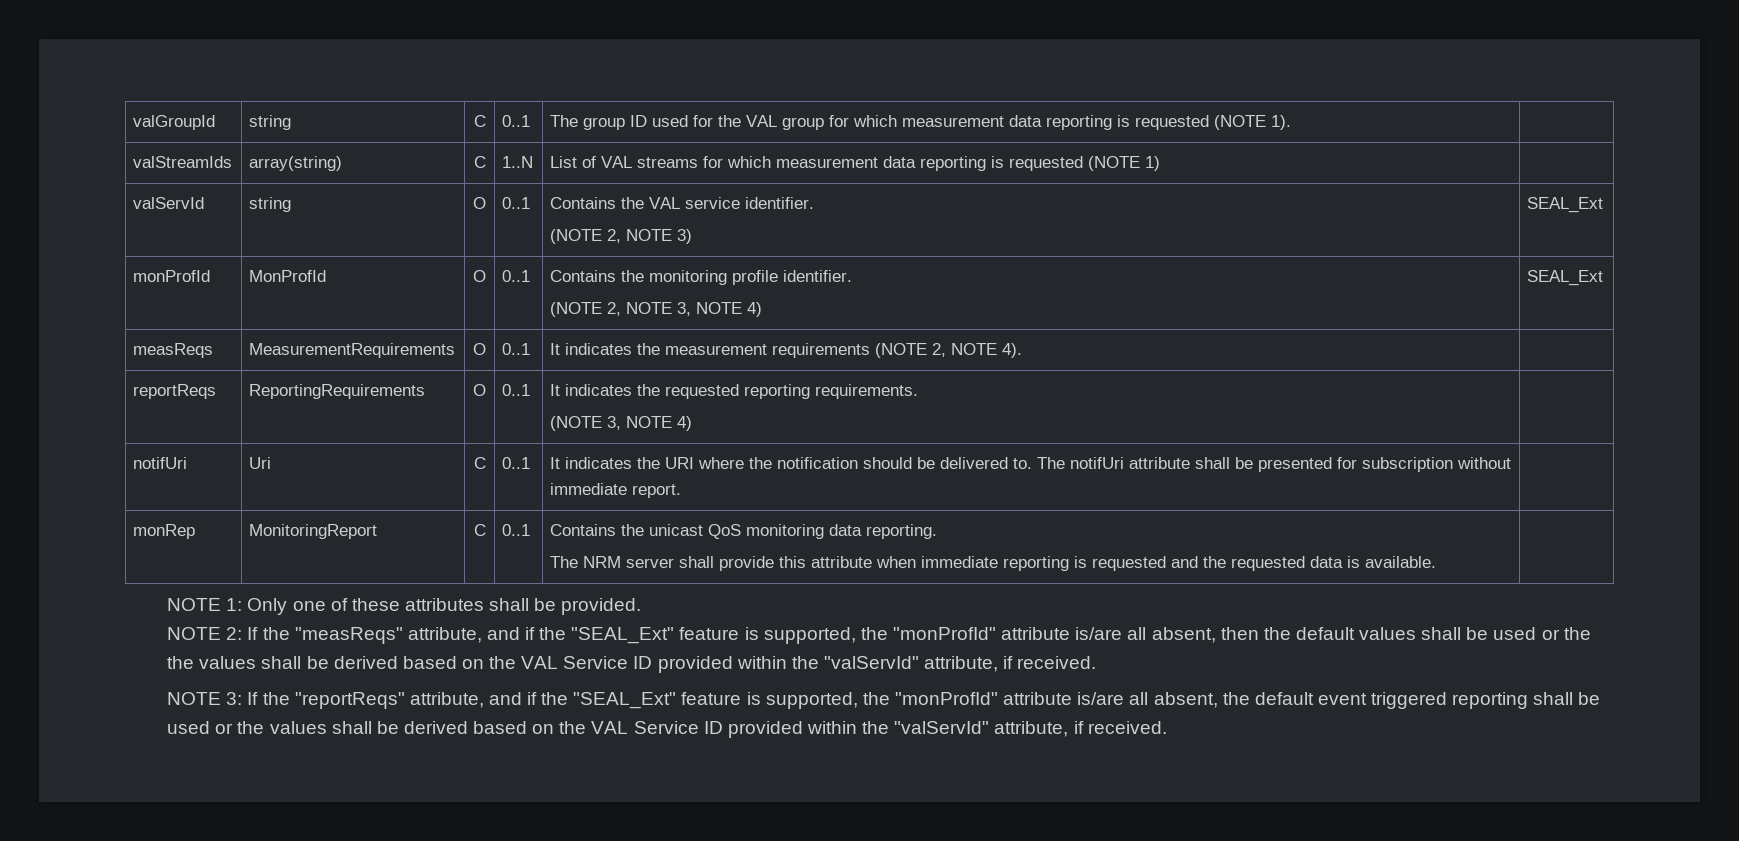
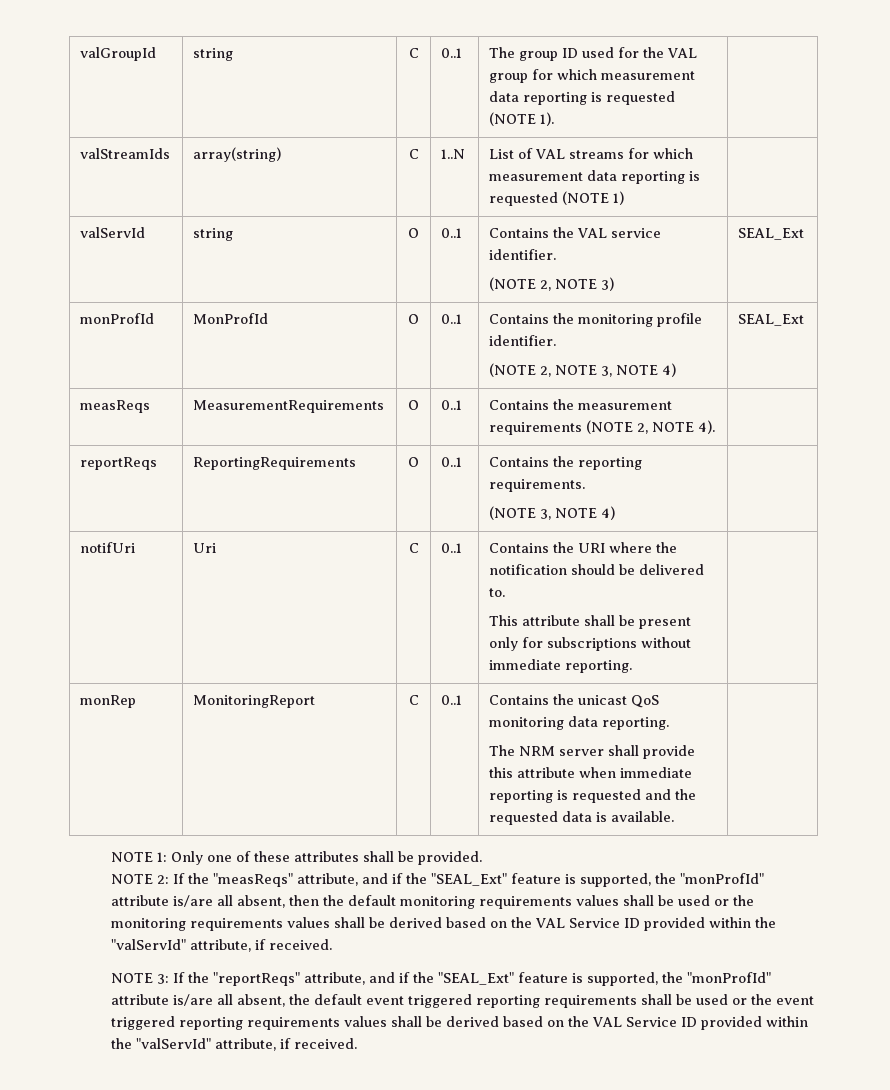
- measReqs | MeasurementRequirements | O | 0..1 | It indicates the measurement requirements (NOTE 2, NOTE 4). |
+ measReqs | MeasurementRequirements | O | 0..1 | Contains the measurement requirements (NOTE 2, NOTE 4). |
- reportReqs | ReportingRequirements | O | 0..1 | It indicates the requested reporting requirements.
+ reportReqs | ReportingRequirements | O | 0..1 | Contains the reporting requirements.
- notifUri | Uri | C | 0..1 | It indicates the URI where the notification should be delivered to. The notifUri attribute shall be presented for subscription without immediate report. |
+ notifUri | Uri | C | 0..1 | Contains the URI where the notification should be delivered to.
+ This attribute shall be present only for subscriptions without immediate reporting. |
- NOTE 2: If the "measReqs" attribute, and if the "SEAL_Ext" feature is supported, the "monProfId" attribute is/are all absent, then the default values shall be used or the the values shall be derived based on the VAL Service ID provided within the "valServId" attribute, if received.
+ NOTE 2: If the "measReqs" attribute, and if the "SEAL_Ext" feature is supported, the "monProfId" attribute is/are all absent, then the default monitoring requirements values shall be used or the monitoring requirements values shall be derived based on the VAL Service ID provided within the "valServId" attribute, if received.
- NOTE 3: If the "reportReqs" attribute, and if the "SEAL_Ext" feature is supported, the "monProfId" attribute is/are all absent, the default event triggered reporting shall be used or the values shall be derived based on the VAL Service ID provided within the "valServId" attribute, if received.
+ NOTE 3: If the "reportReqs" attribute, and if the "SEAL_Ext" feature is supported, the "monProfId" attribute is/are all absent, the default event triggered reporting requirements shall be used or the event triggered reporting requirements values shall be derived based on the VAL Service ID provided within the "valServId" attribute, if received.

